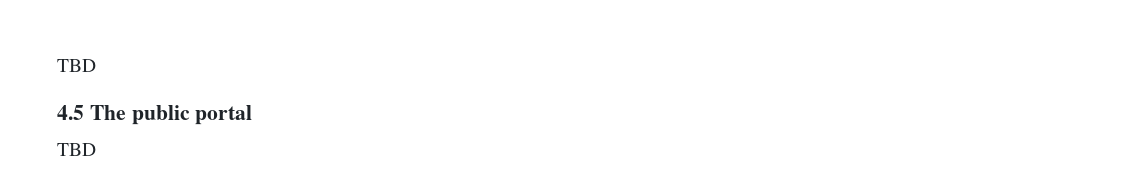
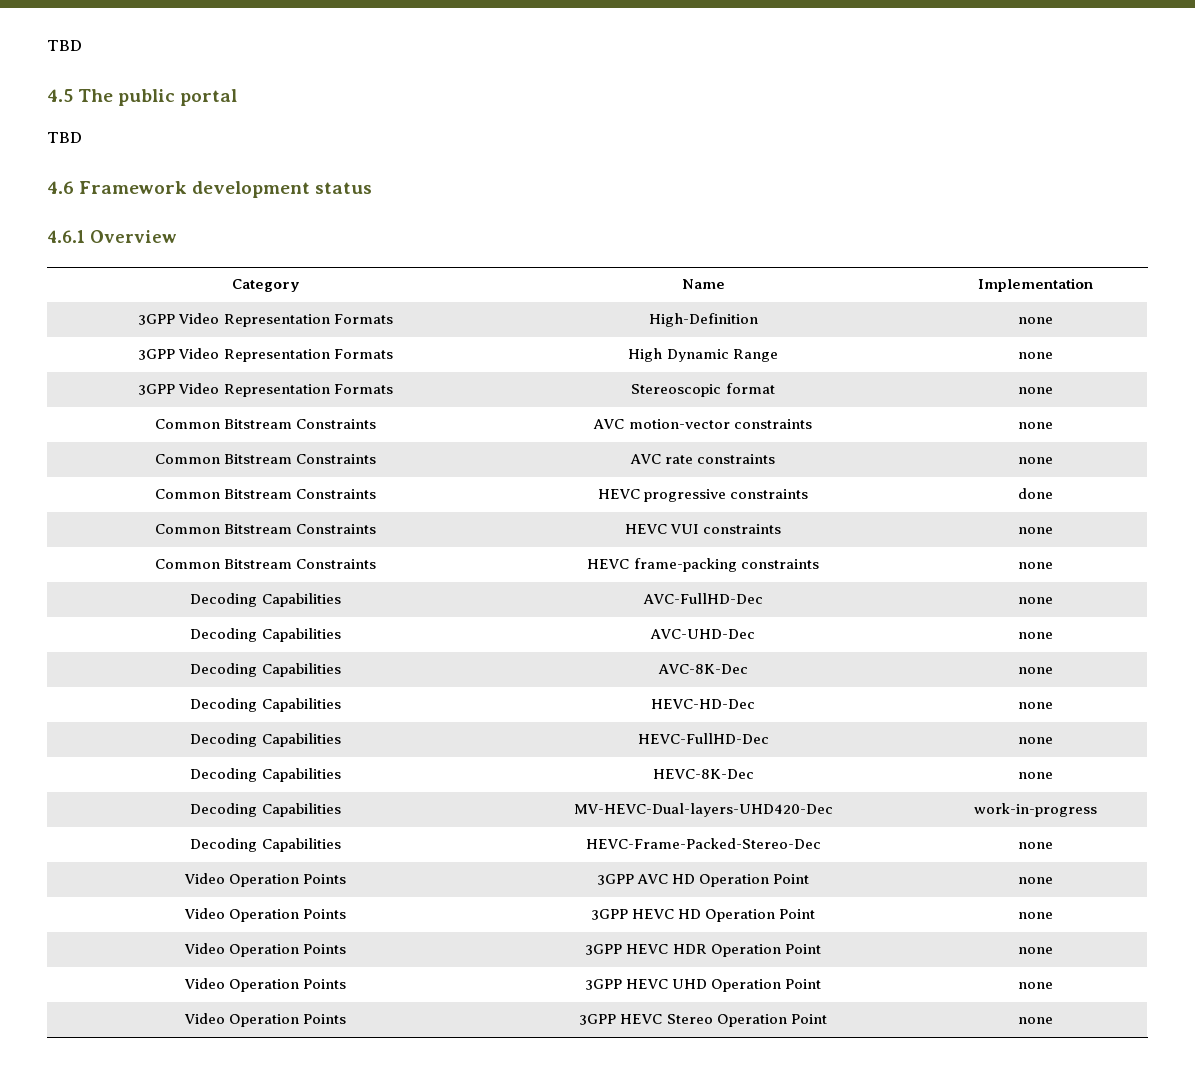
+ 4.6 Framework development status
+ 4.6.1 Overview
+ Category | Name | Implementation
+ 3GPP Video Representation Formats | High-Definition | none
+ 3GPP Video Representation Formats | High Dynamic Range | none
+ 3GPP Video Representation Formats | Stereoscopic format | none
+ Common Bitstream Constraints | AVC motion-vector constraints | none
+ Common Bitstream Constraints | AVC rate constraints | none
+ Common Bitstream Constraints | HEVC progressive constraints | done
+ Common Bitstream Constraints | HEVC VUI constraints | none
+ Common Bitstream Constraints | HEVC frame-packing constraints | none
+ Decoding Capabilities | AVC-FullHD-Dec | none
+ Decoding Capabilities | AVC-UHD-Dec | none
+ Decoding Capabilities | AVC-8K-Dec | none
+ Decoding Capabilities | HEVC-HD-Dec | none
+ Decoding Capabilities | HEVC-FullHD-Dec | none
+ Decoding Capabilities | HEVC-8K-Dec | none
+ Decoding Capabilities | MV-HEVC-Dual-layers-UHD420-Dec | work-in-progress
+ Decoding Capabilities | HEVC-Frame-Packed-Stereo-Dec | none
+ Video Operation Points | 3GPP AVC HD Operation Point | none
+ Video Operation Points | 3GPP HEVC HD Operation Point | none
+ Video Operation Points | 3GPP HEVC HDR Operation Point | none
+ Video Operation Points | 3GPP HEVC UHD Operation Point | none
+ Video Operation Points | 3GPP HEVC Stereo Operation Point | none

